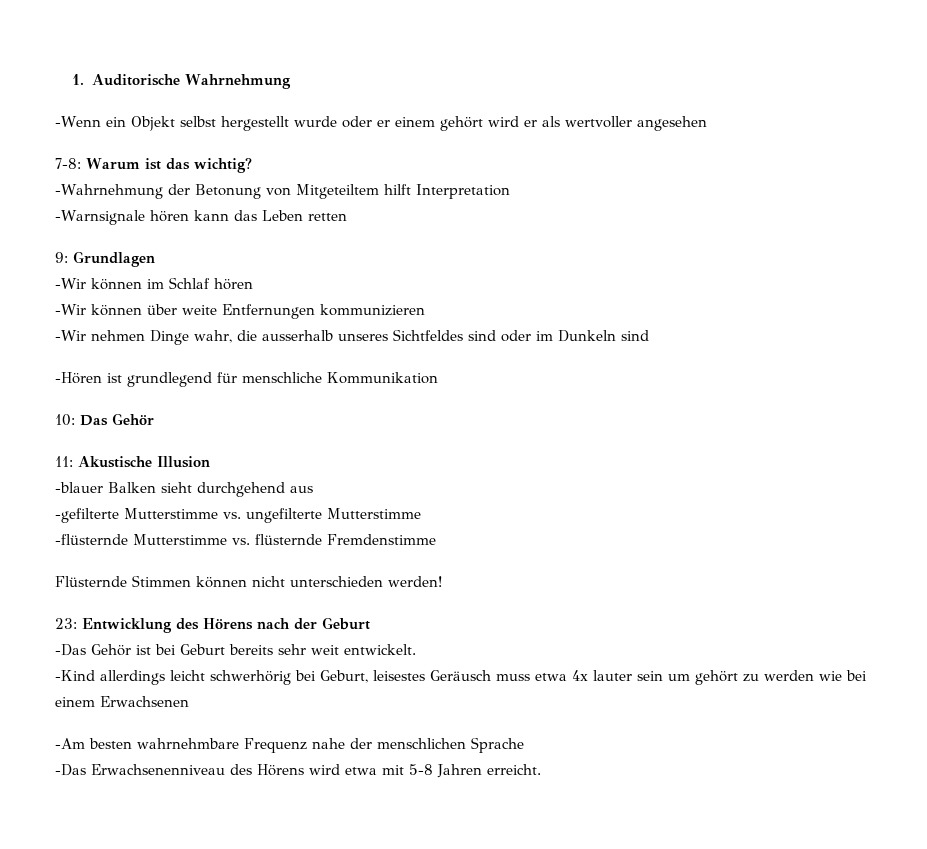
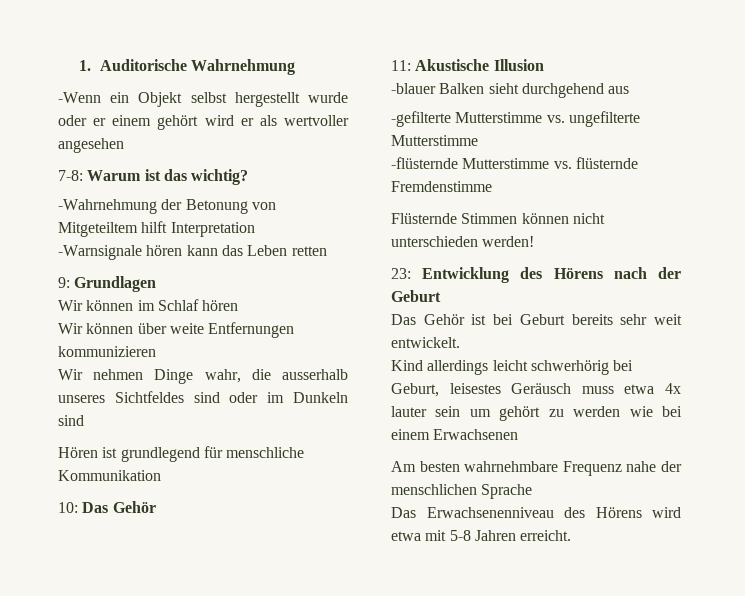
- -Wir können im Schlaf hören
+ Wir können im Schlaf hören
- -Wir können über weite Entfernungen kommunizieren
+ Wir können über weite Entfernungen kommunizieren
- -Wir nehmen Dinge wahr, die ausserhalb unseres Sichtfeldes sind oder im Dunkeln sind
+ Wir nehmen Dinge wahr, die ausserhalb unseres Sichtfeldes sind oder im Dunkeln sind
- -Hören ist grundlegend für menschliche Kommunikation
+ Hören ist grundlegend für menschliche Kommunikation
- -Das Gehör ist bei Geburt bereits sehr weit entwickelt.
+ Das Gehör ist bei Geburt bereits sehr weit entwickelt.
- -Kind allerdings leicht schwerhörig bei Geburt, leisestes Geräusch muss etwa 4x lauter sein um gehört zu werden wie bei einem Erwachsenen
+ Kind allerdings leicht schwerhörig bei Geburt, leisestes Geräusch muss etwa 4x lauter sein um gehört zu werden wie bei einem Erwachsenen
- -Am besten wahrnehmbare Frequenz nahe der menschlichen Sprache
+ Am besten wahrnehmbare Frequenz nahe der menschlichen Sprache
- -Das Erwachsenenniveau des Hörens wird etwa mit 5-8 Jahren erreicht.
+ Das Erwachsenenniveau des Hörens wird etwa mit 5-8 Jahren erreicht.

